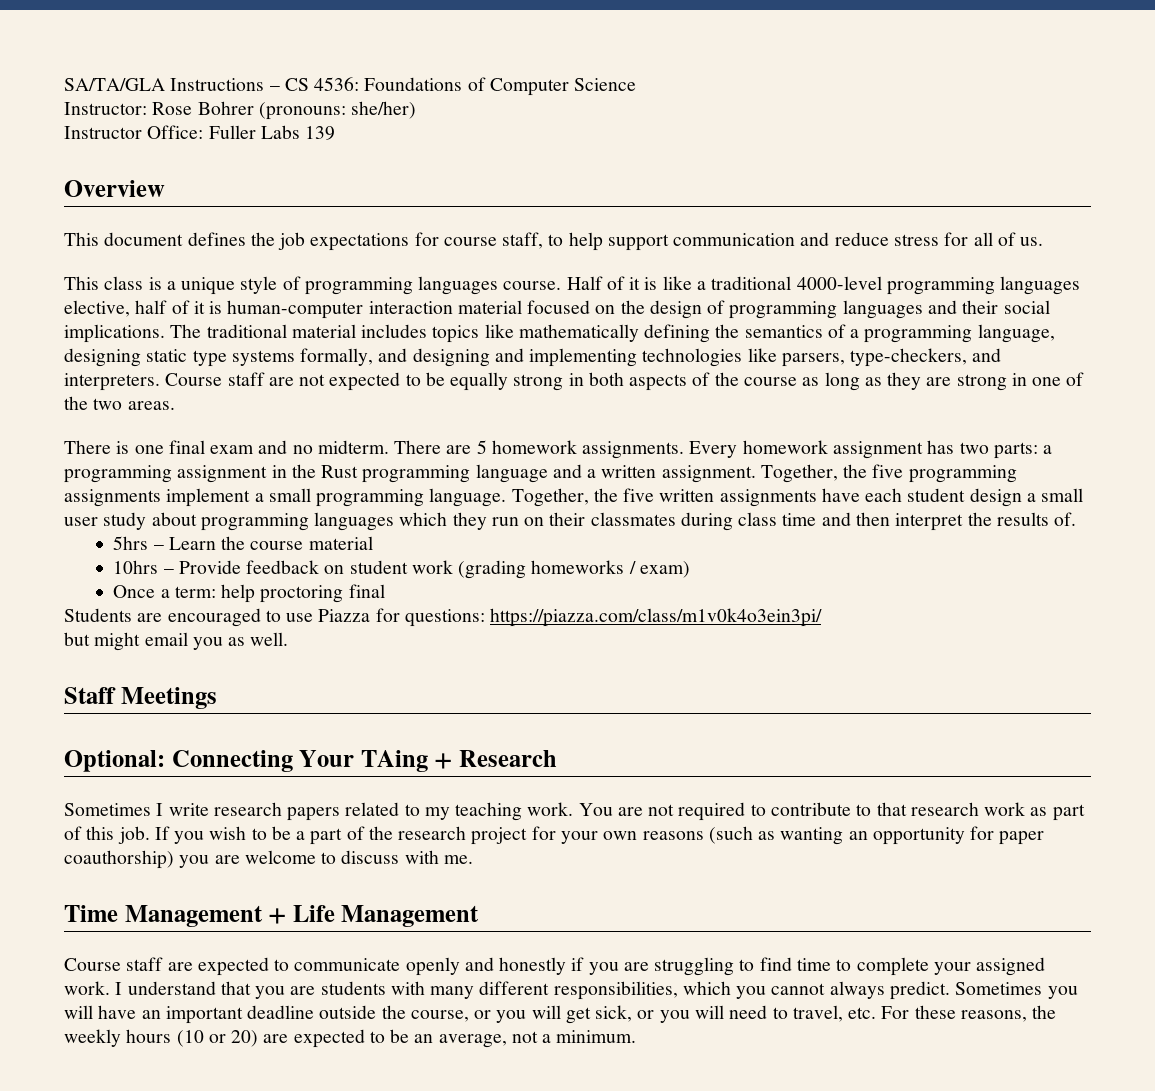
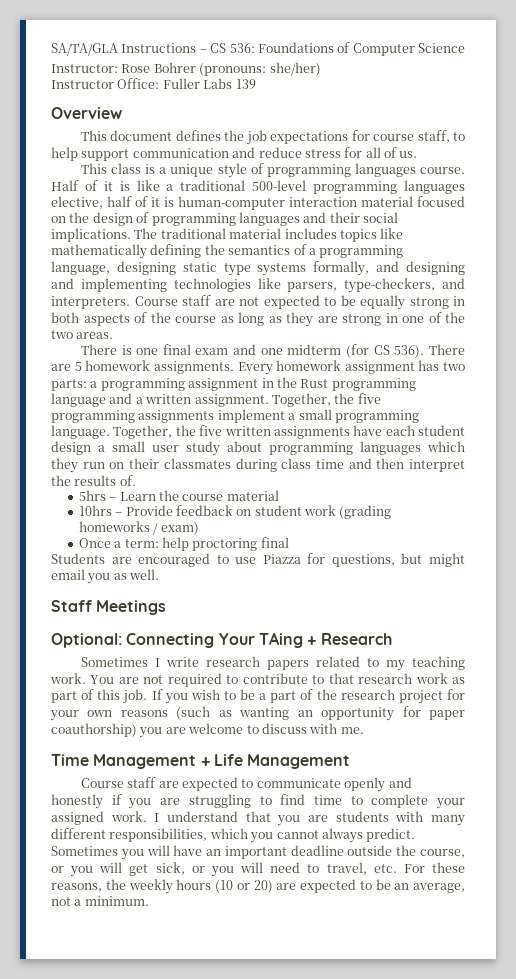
- SA/TA/GLA Instructions – CS 4536: Foundations of Computer Science
+ SA/TA/GLA Instructions – CS 536: Foundations of Computer Science
- Half of it is like a traditional 4000-level programming languages elective, half of it is human-computer interaction material focused on the design of programming languages and their social implications.
+ Half of it is like a traditional 500-level programming languages elective, half of it is human-computer interaction material focused on the design of programming languages and their social implications.
- There is one final exam and no midterm.
+ There is one final exam and one midterm (for CS 536).
- Students are encouraged to use Piazza for questions: https://piazza.com/class/m1v0k4o3ein3pi/
- but might email you as well.
+ Students are encouraged to use Piazza for questions, but might email you as well.

